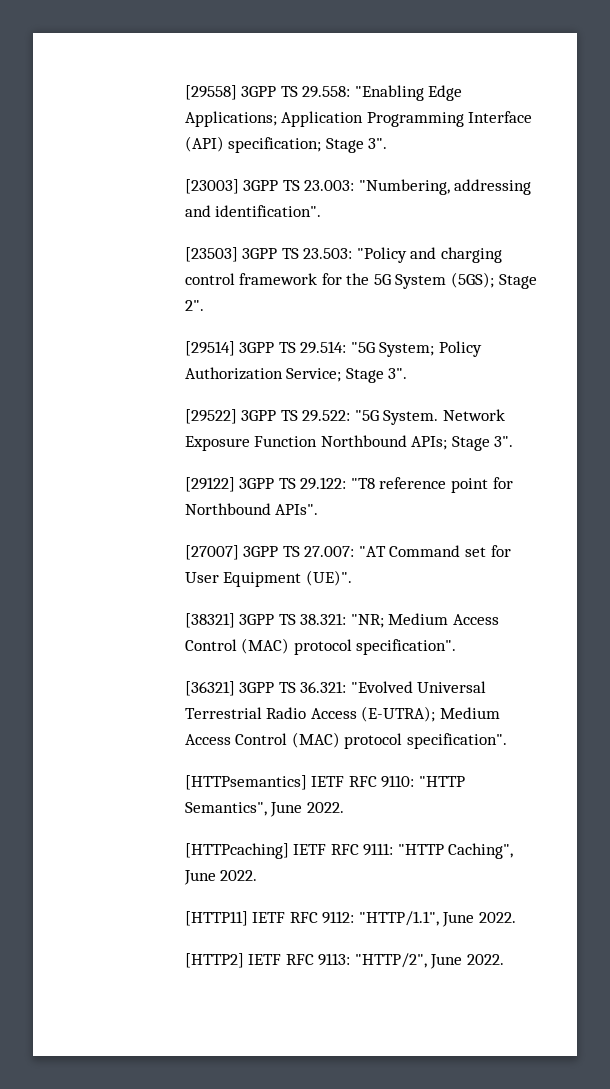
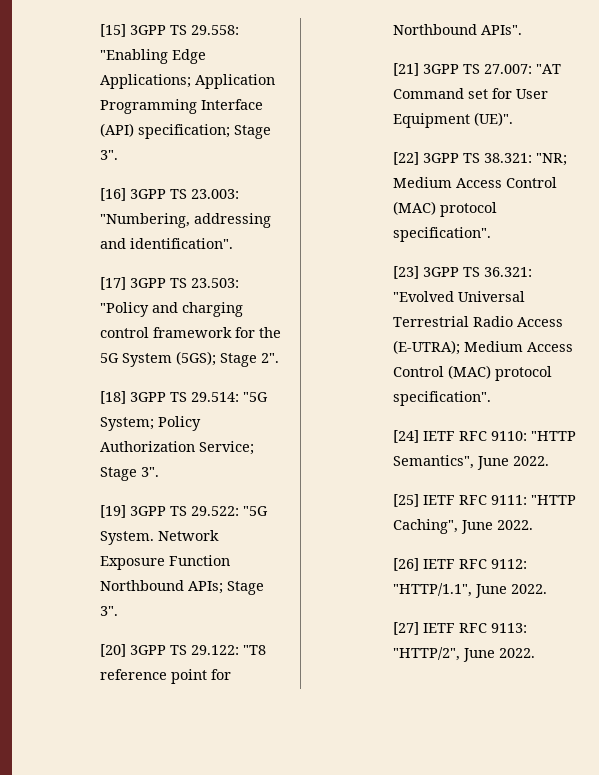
- [29558] 3GPP TS 29.558: "Enabling Edge Applications; Application Programming Interface (API) specification; Stage 3".
+ [15] 3GPP TS 29.558: "Enabling Edge Applications; Application Programming Interface (API) specification; Stage 3".
- [23003] 3GPP TS 23.003: "Numbering, addressing and identification".
+ [16] 3GPP TS 23.003: "Numbering, addressing and identification".
- [23503] 3GPP TS 23.503: "Policy and charging control framework for the 5G System (5GS); Stage 2".
+ [17] 3GPP TS 23.503: "Policy and charging control framework for the 5G System (5GS); Stage 2".
- [29514] 3GPP TS 29.514: "5G System; Policy Authorization Service; Stage 3".
+ [18] 3GPP TS 29.514: "5G System; Policy Authorization Service; Stage 3".
- [29522] 3GPP TS 29.522: "5G System.
+ [19] 3GPP TS 29.522: "5G System.
- [29122] 3GPP TS 29.122: "T8 reference point for Northbound APIs".
+ [20] 3GPP TS 29.122: "T8 reference point for Northbound APIs".
- [27007] 3GPP TS 27.007: "AT Command set for User Equipment (UE)".
+ [21] 3GPP TS 27.007: "AT Command set for User Equipment (UE)".
- [38321] 3GPP TS 38.321: "NR; Medium Access Control (MAC) protocol specification".
+ [22] 3GPP TS 38.321: "NR; Medium Access Control (MAC) protocol specification".
- [36321] 3GPP TS 36.321: "Evolved Universal Terrestrial Radio Access (E-UTRA); Medium Access Control (MAC) protocol specification".
+ [23] 3GPP TS 36.321: "Evolved Universal Terrestrial Radio Access (E-UTRA); Medium Access Control (MAC) protocol specification".
- [HTTPsemantics] IETF RFC 9110: "HTTP Semantics", June 2022.
+ [24] IETF RFC 9110: "HTTP Semantics", June 2022.
- [HTTPcaching] IETF RFC 9111: "HTTP Caching", June 2022.
+ [25] IETF RFC 9111: "HTTP Caching", June 2022.
- [HTTP11] IETF RFC 9112: "HTTP/1.1", June 2022.
+ [26] IETF RFC 9112: "HTTP/1.1", June 2022.
- [HTTP2] IETF RFC 9113: "HTTP/2", June 2022.
+ [27] IETF RFC 9113: "HTTP/2", June 2022.

